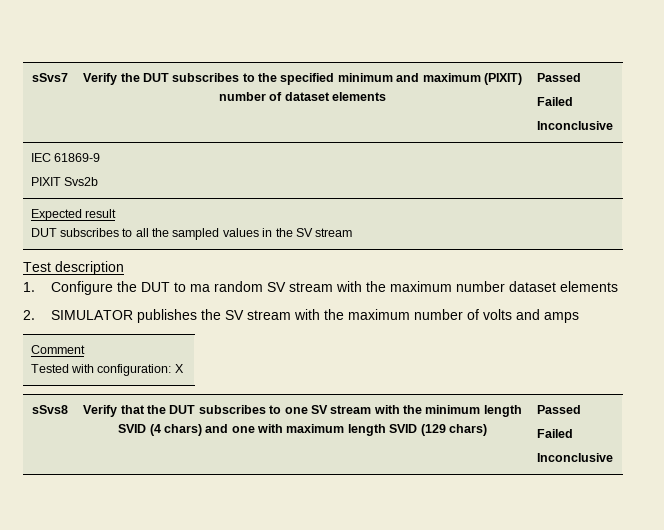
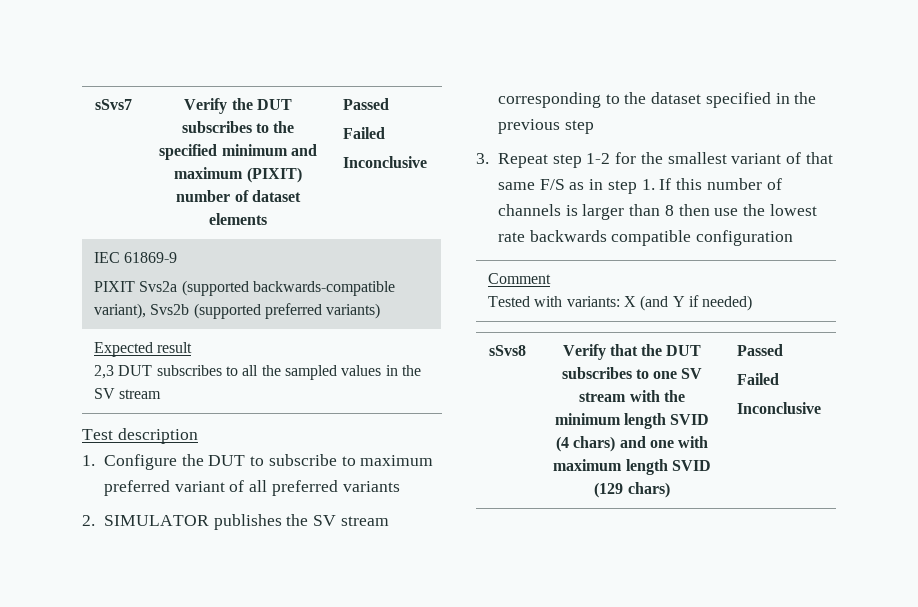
  IEC 61869-9
- PIXIT Svs2b
+ PIXIT Svs2a (supported backwards-compatible variant), Svs2b (supported preferred variants)
  Expected result
- DUT subscribes to all the sampled values in the SV stream
+ 2,3 DUT subscribes to all the sampled values in the SV stream
- 1. Configure the DUT to ma random SV stream with the maximum number dataset elements
+ 1. Configure the DUT to subscribe to maximum preferred variant of all preferred variants
- 2. SIMULATOR publishes the SV stream with the maximum number of volts and amps
+ 2. SIMULATOR publishes the SV stream corresponding to the dataset specified in the previous step
+ 3. Repeat step 1-2 for the smallest variant of that same F/S as in step 1. If this number of channels is larger than 8 then use the lowest rate backwards compatible configuration
  Comment
- Tested with configuration: X
+ Tested with variants: X (and Y if needed)

